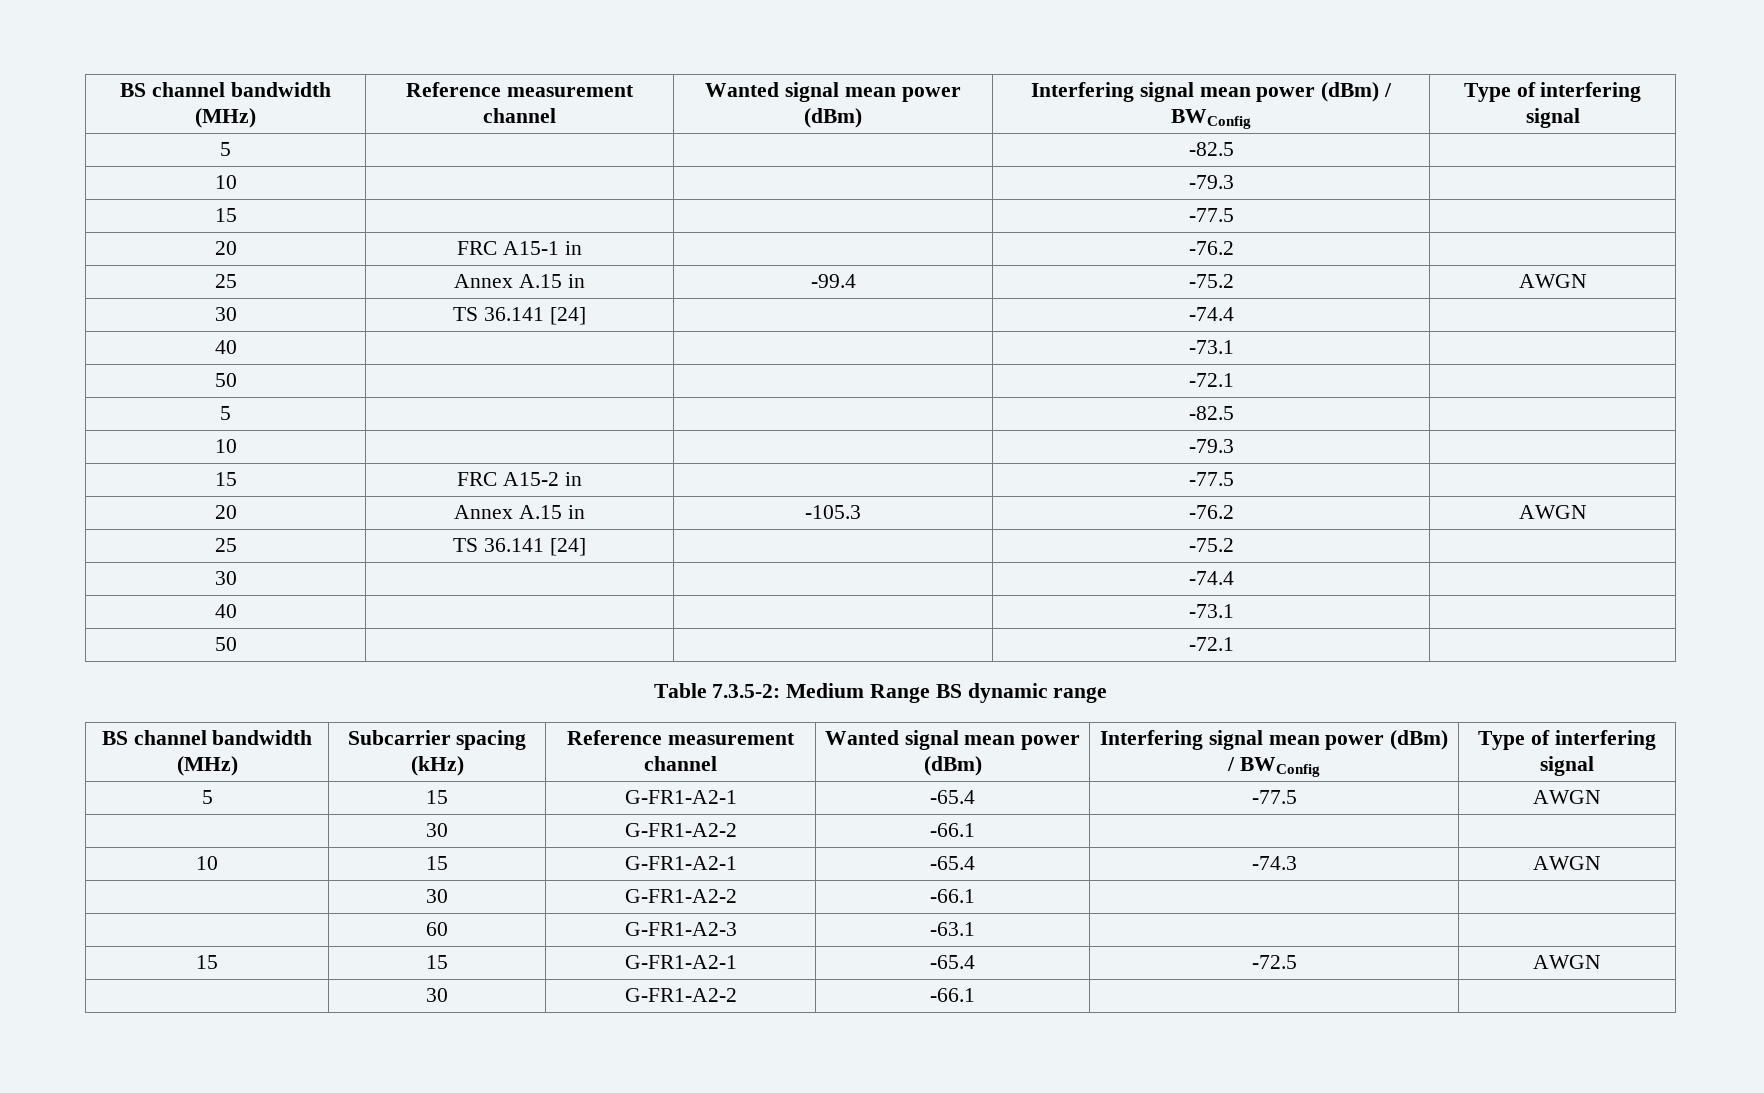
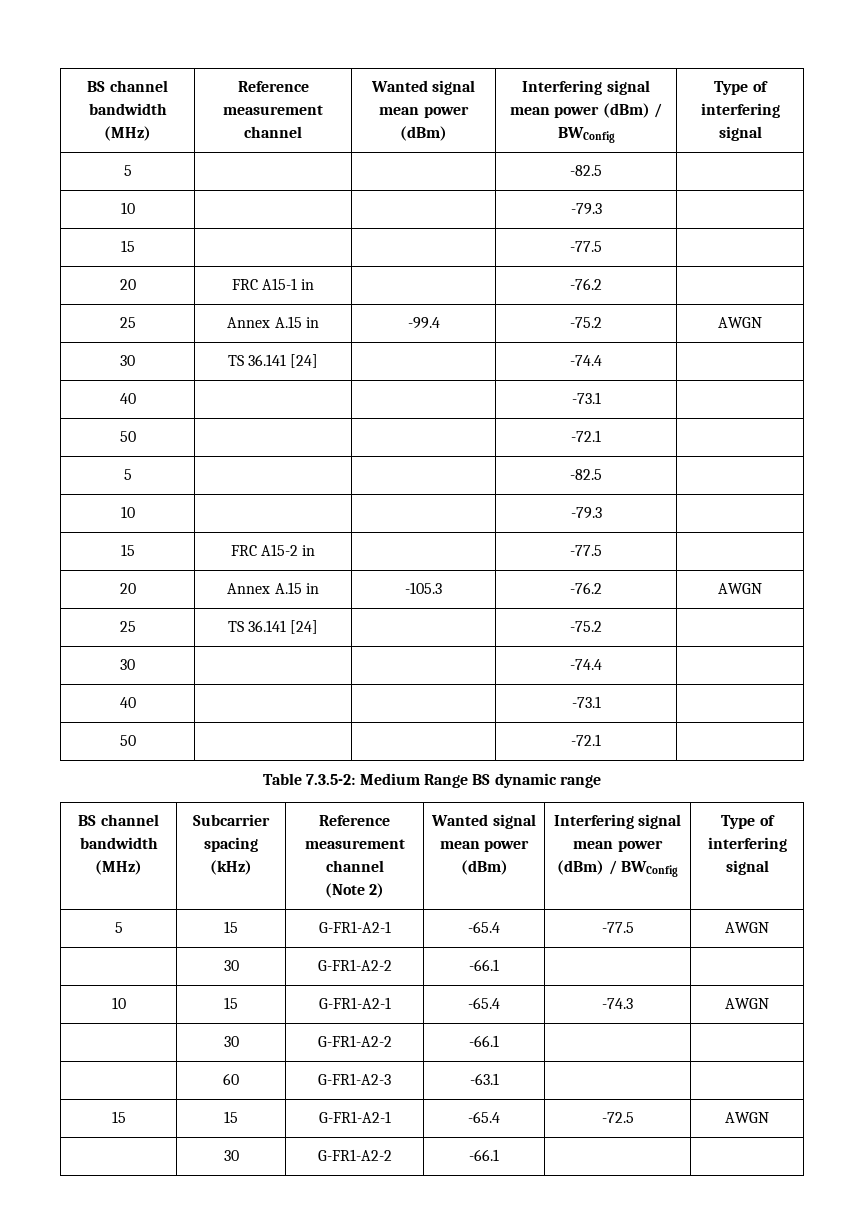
- BS channel bandwidth (MHz) | Subcarrier spacing (kHz) | Reference measurement channel | Wanted signal mean power (dBm) | Interfering signal mean power (dBm) / BWConfig | Type of interfering signal
+ BS channel bandwidth (MHz) | Subcarrier spacing (kHz) | Reference measurement channel
+ (Note 2) | Wanted signal mean power (dBm) | Interfering signal mean power (dBm) / BWConfig | Type of interfering signal

